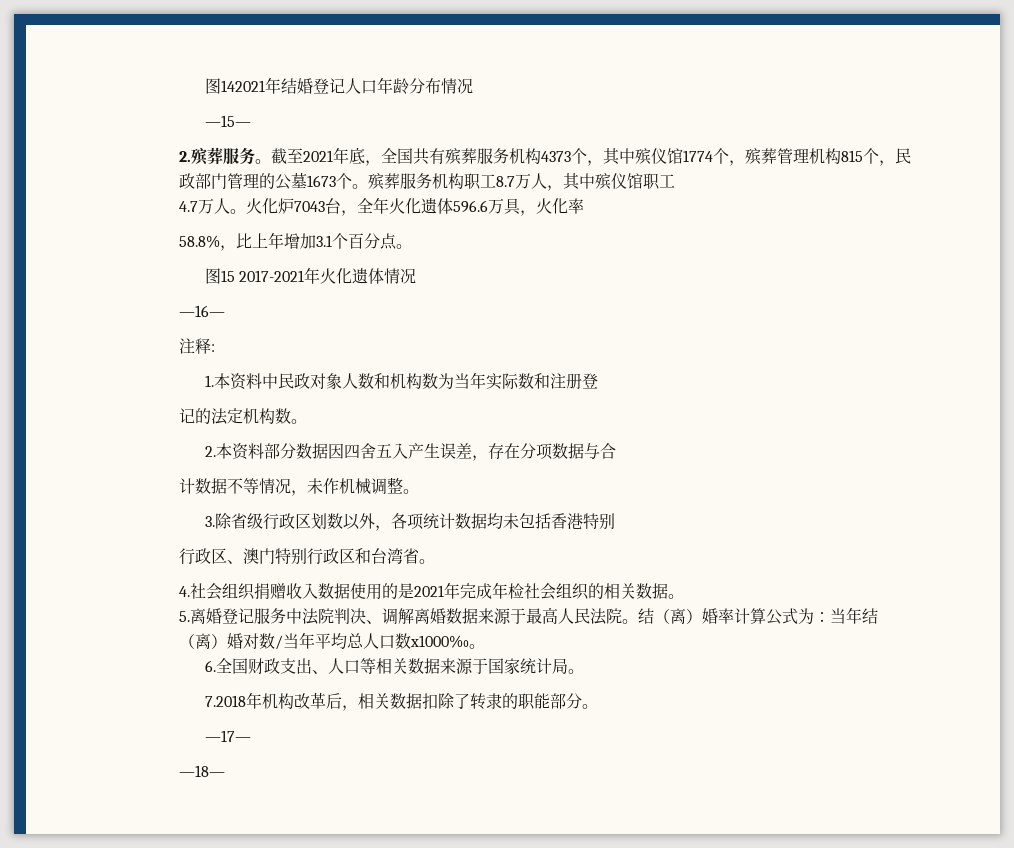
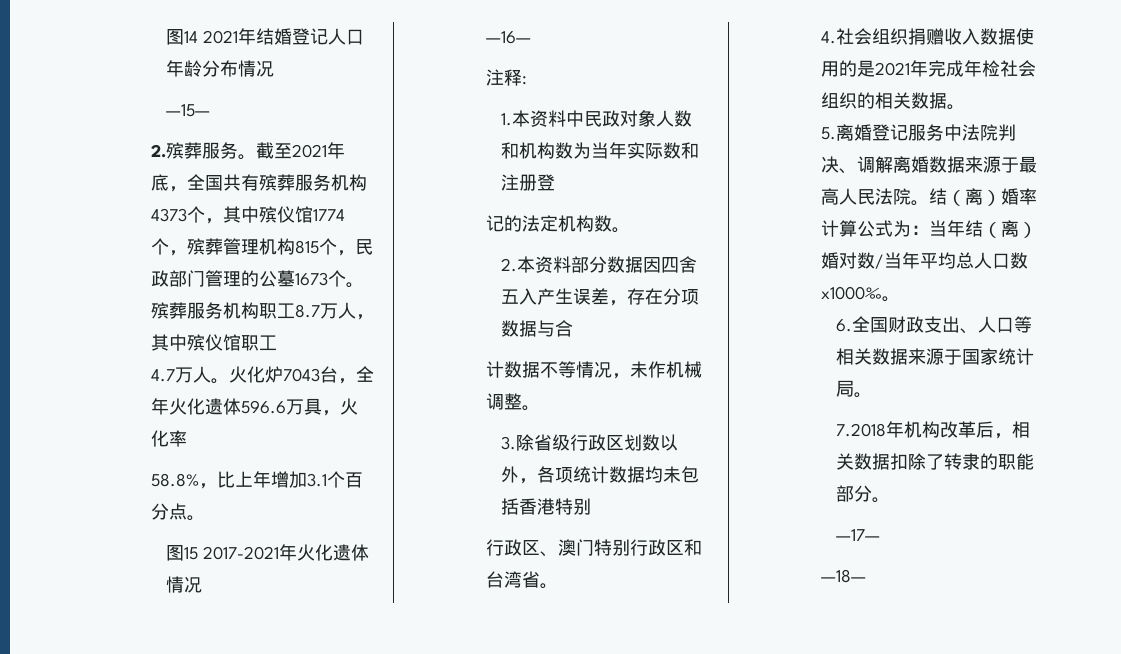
- 图142021年结婚登记人口年龄分布情况
+ 图14 2021年结婚登记人口年龄分布情况

